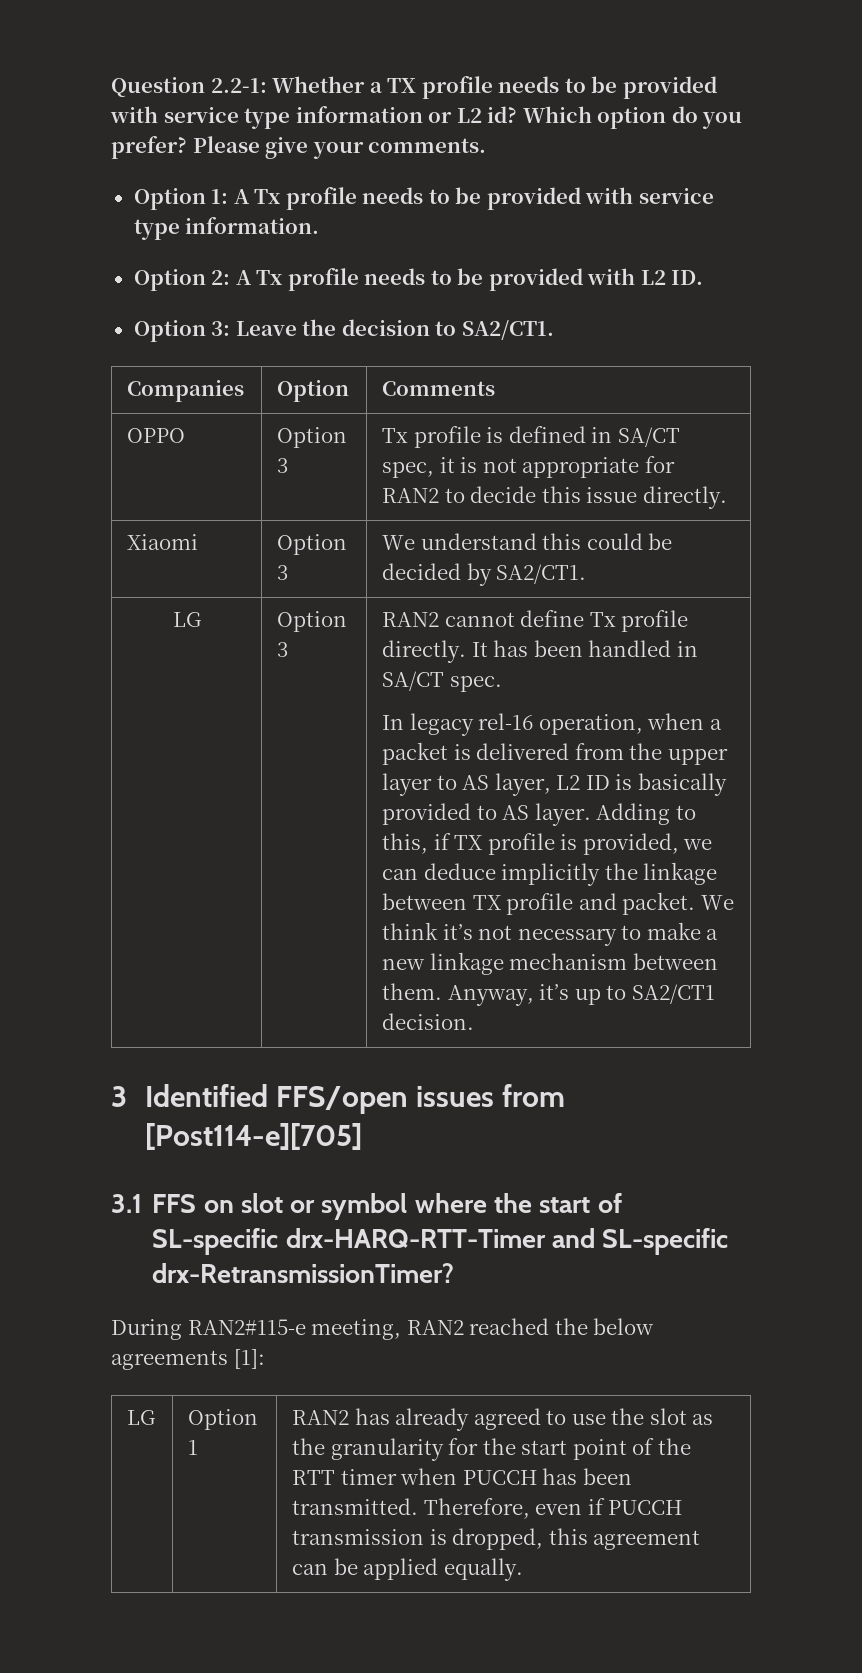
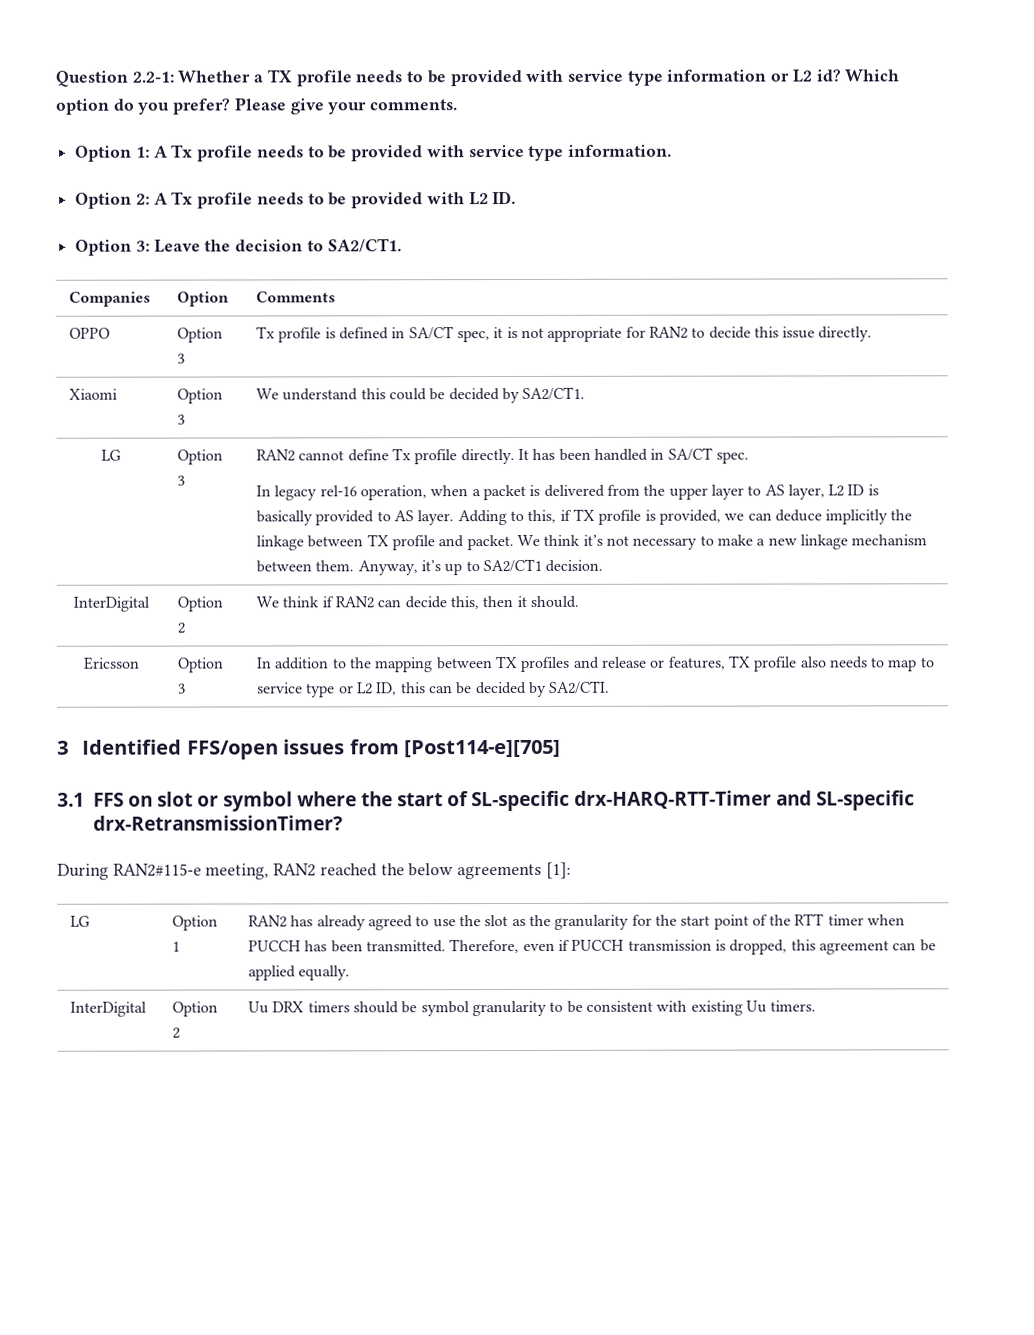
+ InterDigital | Option 2 | We think if RAN2 can decide this, then it should.
+ Ericsson | Option 3 | In addition to the mapping between TX profiles and release or features, TX profile also needs to map to service type or L2 ID, this can be decided by SA2/CTI.
+ InterDigital | Option 2 | Uu DRX timers should be symbol granularity to be consistent with existing Uu timers.

